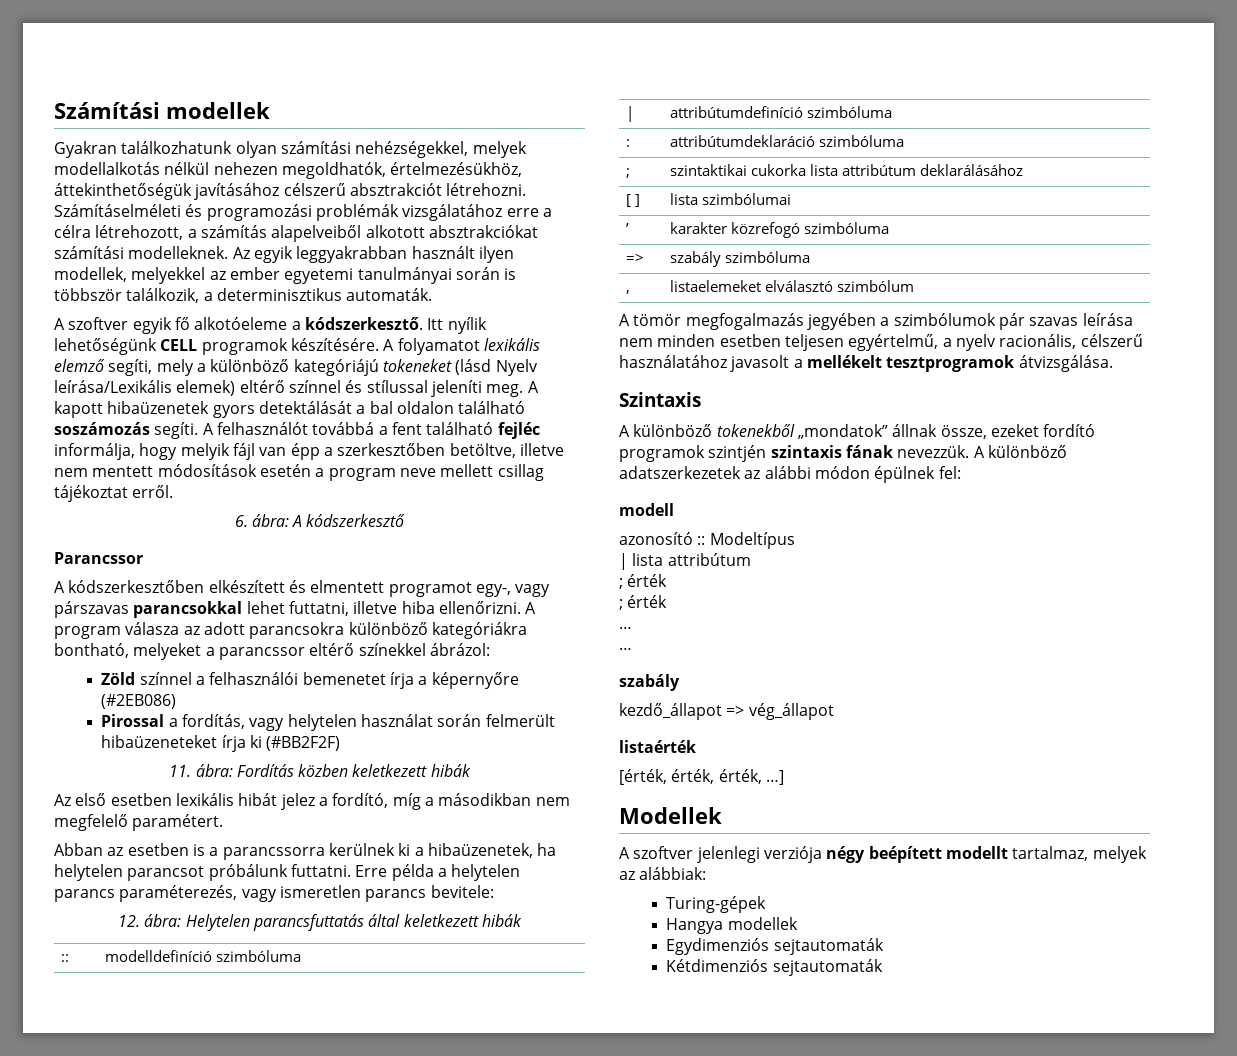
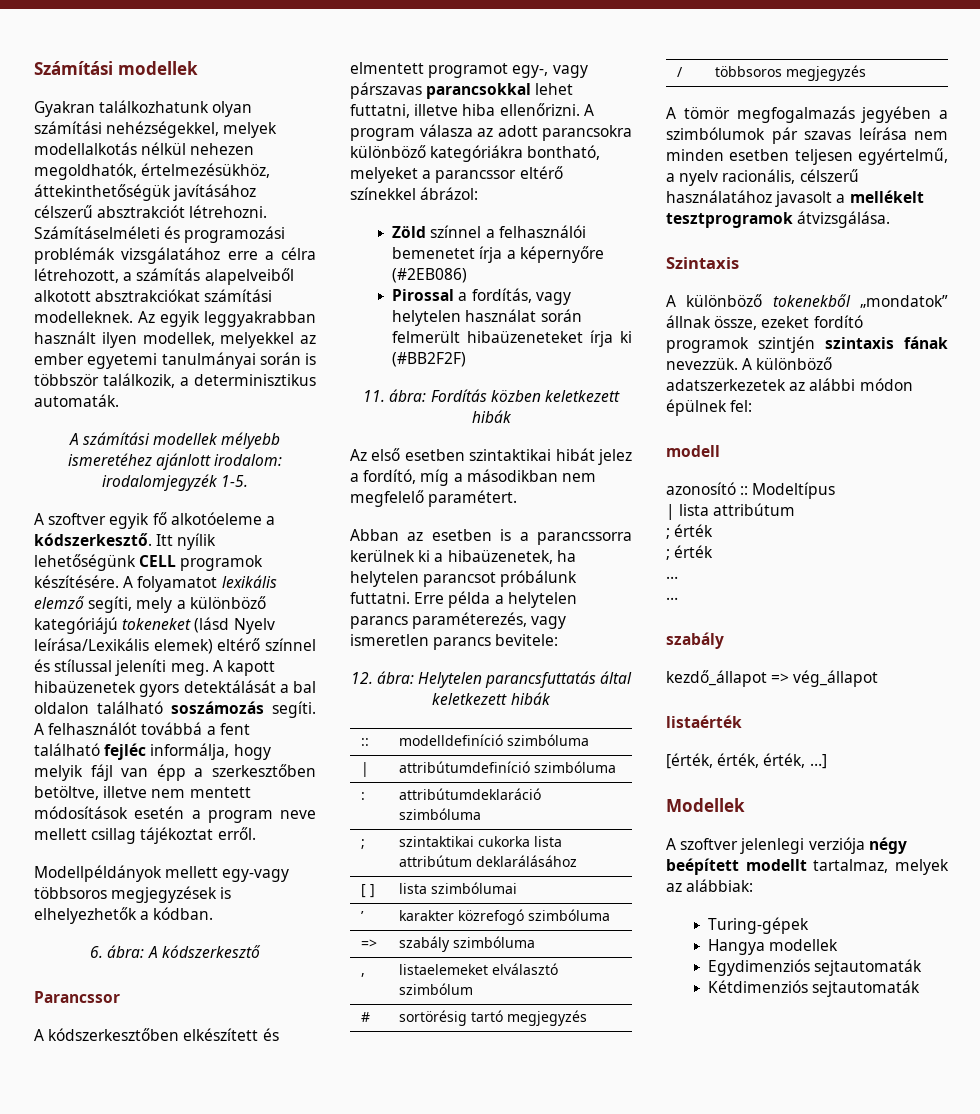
+ A számítási modellek mélyebb ismeretéhez ajánlott irodalom: irodalomjegyzék 1-5.
+ Modellpéldányok mellett egy-vagy többsoros megjegyzések is elhelyezhetők a kódban.
- Az első esetben lexikális hibát jelez a fordító, míg a másodikban nem megfelelő paramétert.
+ Az első esetben szintaktikai hibát jelez a fordító, míg a másodikban nem megfelelő paramétert.
+ # | sortörésig tartó megjegyzés
+ / | többsoros megjegyzés

